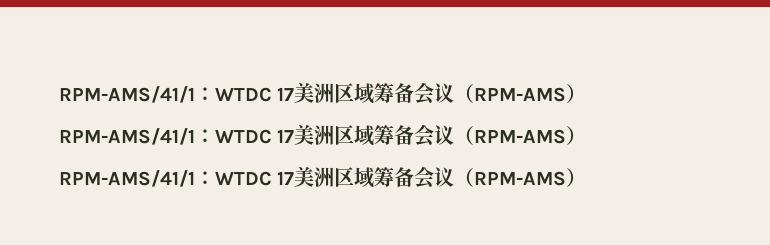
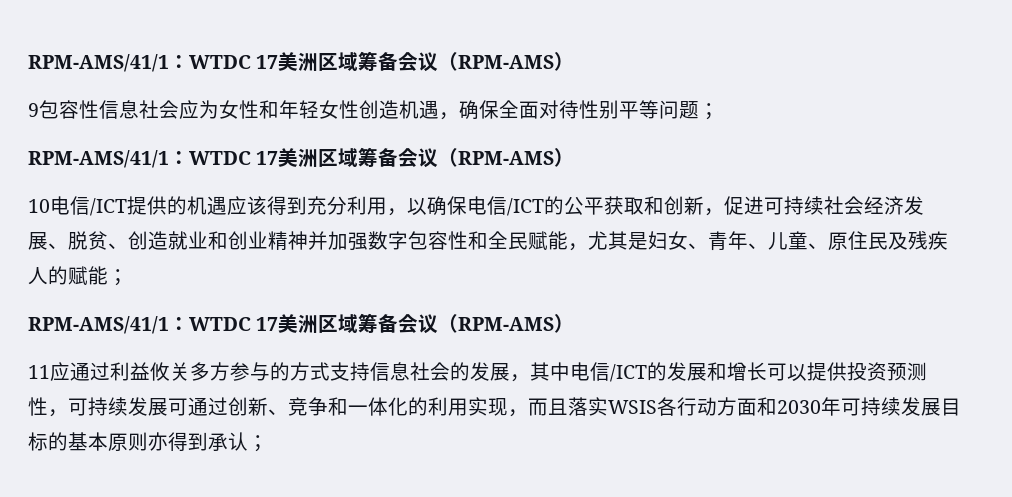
+ 9包容性信息社会应为女性和年轻女性创造机遇，确保全面对待性别平等问题；
+ 10电信/ICT提供的机遇应该得到充分利用，以确保电信/ICT的公平获取和创新，促进可持续社会经济发展、脱贫、创造就业和创业精神并加强数字包容性和全民赋能，尤其是妇女、青年、儿童、原住民及残疾人的赋能；
+ 11应通过利益攸关多方参与的方式支持信息社会的发展，其中电信/ICT的发展和增长可以提供投资预测性，可持续发展可通过创新、竞争和一体化的利用实现，而且落实WSIS各行动方面和2030年可持续发展目标的基本原则亦得到承认；

